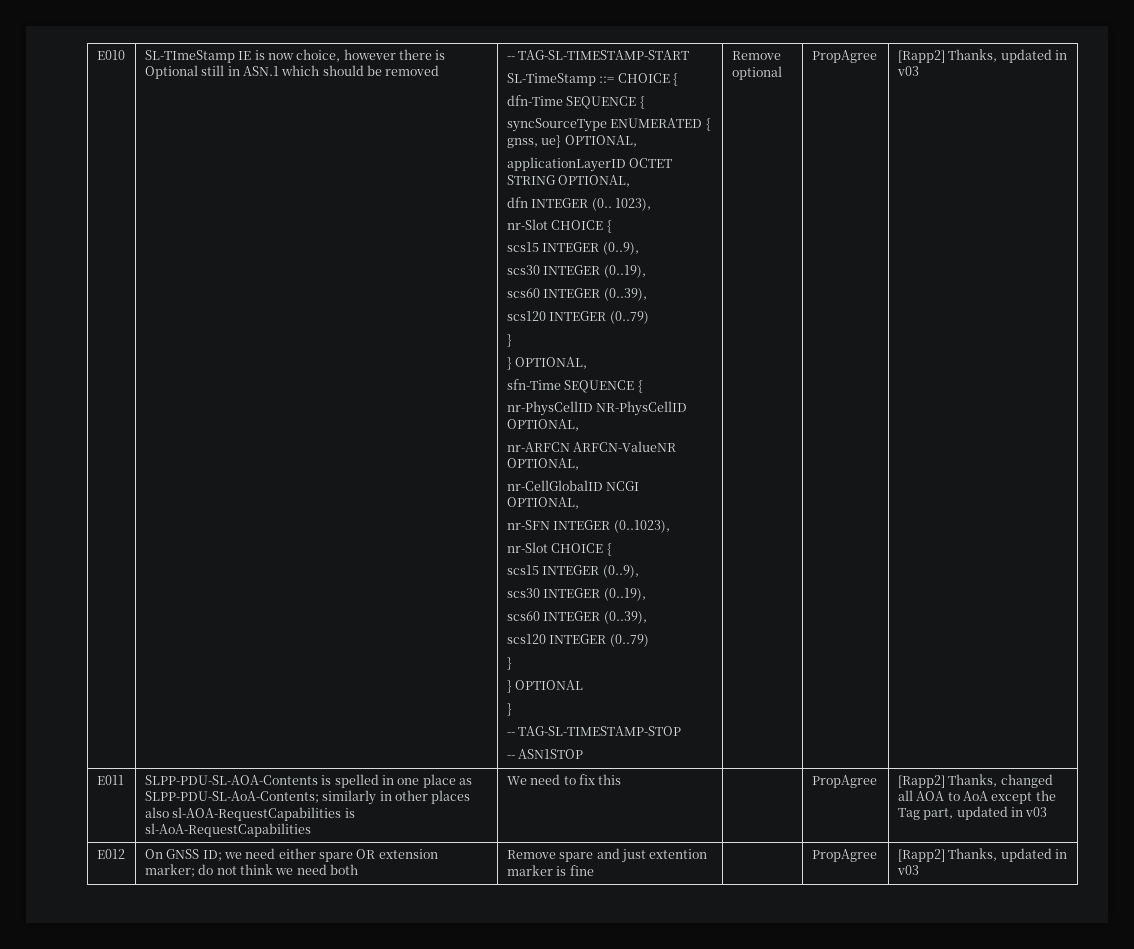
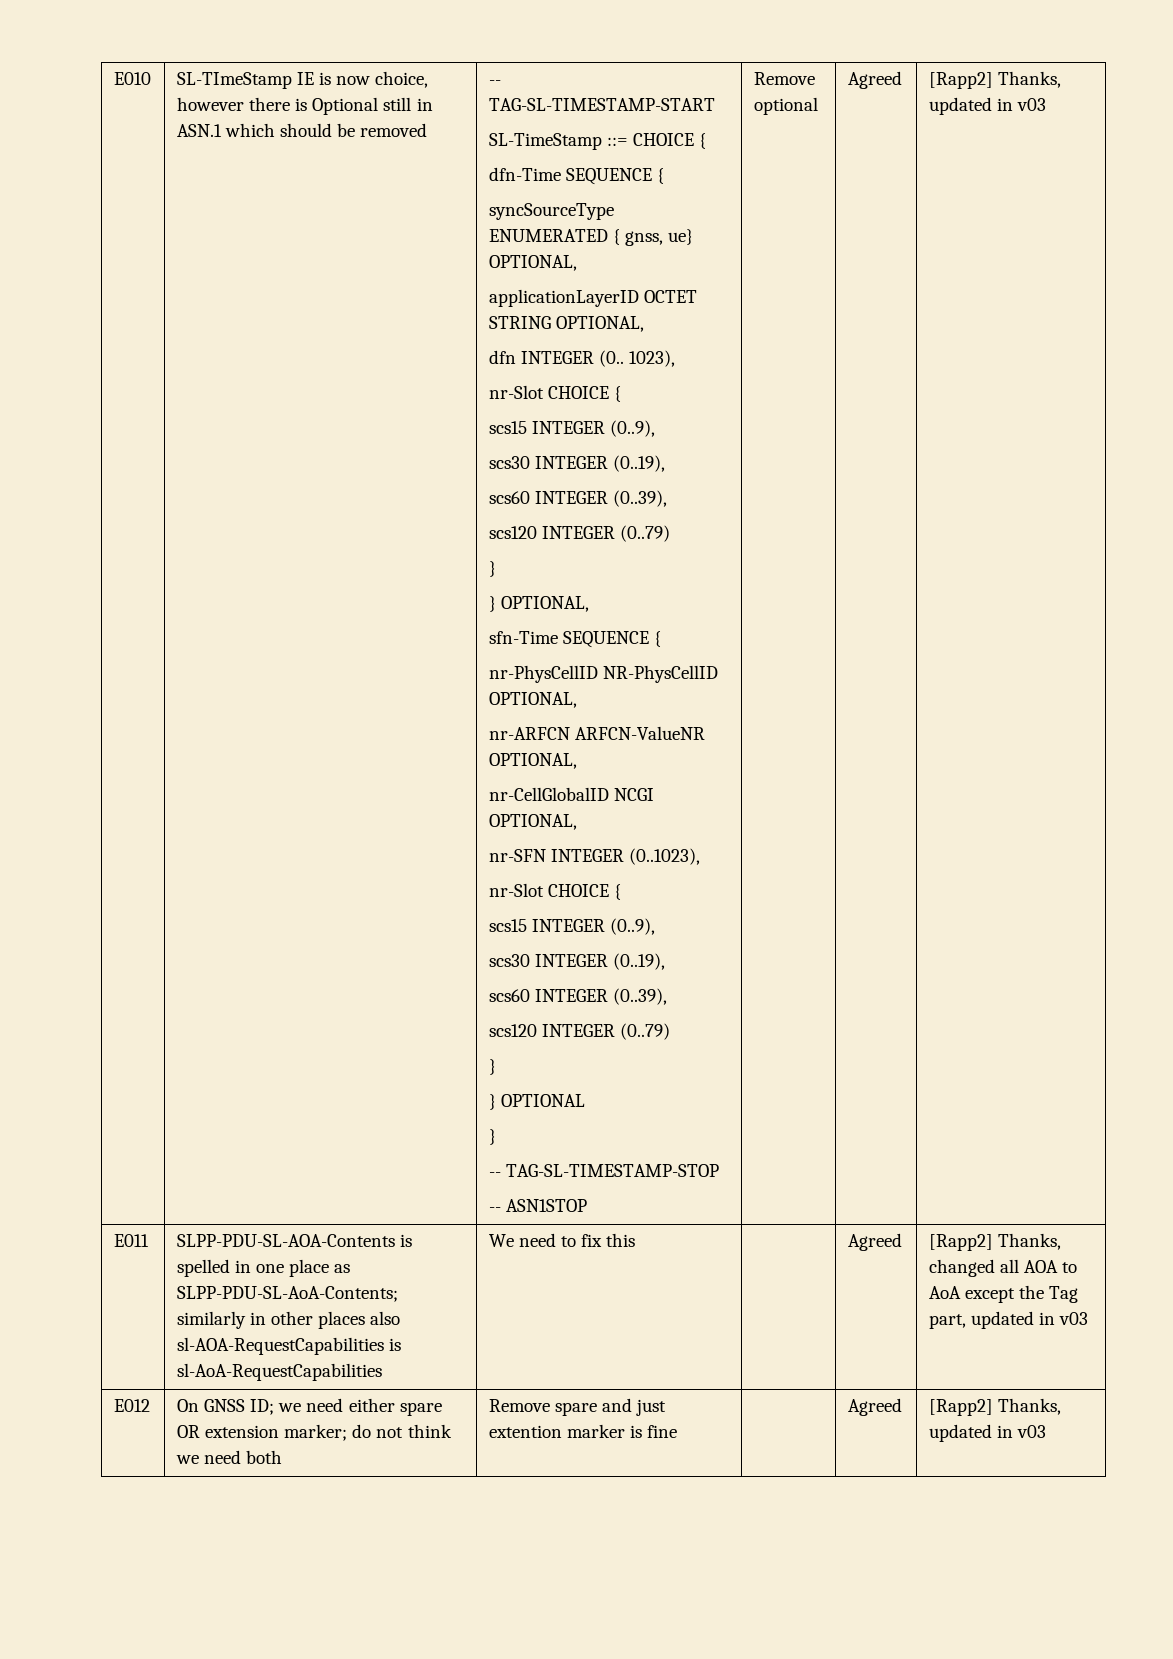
- Remove optional | PropAgree
+ Remove optional | Agreed
- E011 | SLPP-PDU-SL-AOA-Contents is spelled in one place as SLPP-PDU-SL-AoA-Contents; similarly in other places also sl-AOA-RequestCapabilities is sl-AoA-RequestCapabilities | We need to fix this | | PropAgree | [Rapp2] Thanks, changed all AOA to AoA except the Tag part, updated in v03
+ E011 | SLPP-PDU-SL-AOA-Contents is spelled in one place as SLPP-PDU-SL-AoA-Contents; similarly in other places also sl-AOA-RequestCapabilities is sl-AoA-RequestCapabilities | We need to fix this | | Agreed | [Rapp2] Thanks, changed all AOA to AoA except the Tag part, updated in v03
- E012 | On GNSS ID; we need either spare OR extension marker; do not think we need both | Remove spare and just extention marker is fine | | PropAgree | [Rapp2] Thanks, updated in v03
+ E012 | On GNSS ID; we need either spare OR extension marker; do not think we need both | Remove spare and just extention marker is fine | | Agreed | [Rapp2] Thanks, updated in v03

